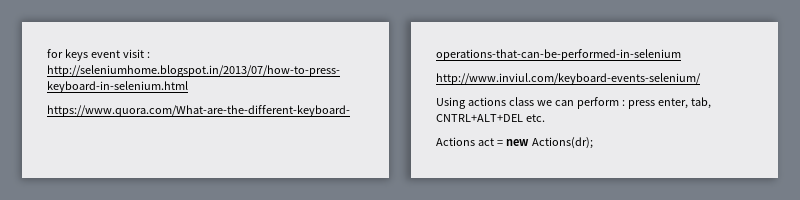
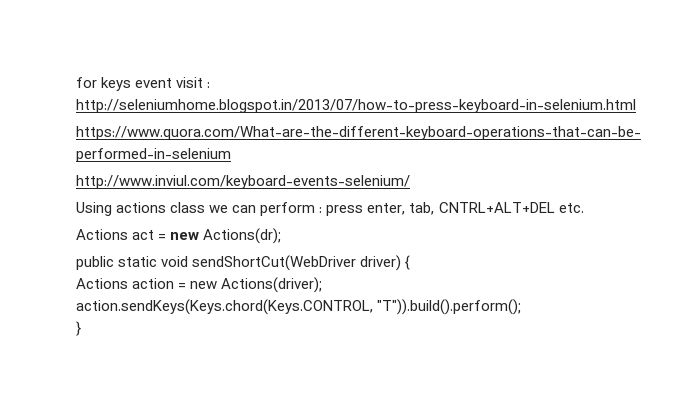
+ public static void sendShortCut(WebDriver driver) {
+ Actions action = new Actions(driver);
+ action.sendKeys(Keys.chord(Keys.CONTROL, "T")).build().perform();
+ }

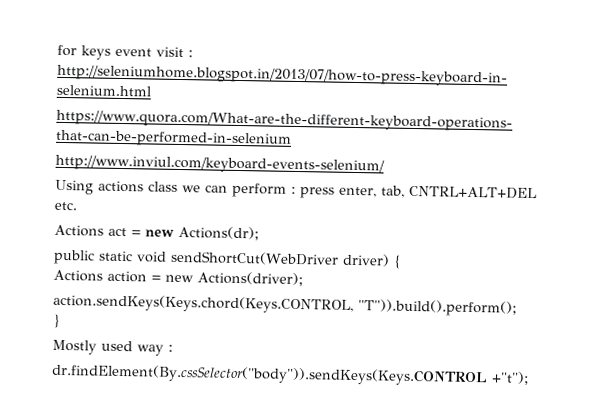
+ Mostly used way :
+ dr.findElement(By.cssSelector("body")).sendKeys(Keys.CONTROL +"t");

